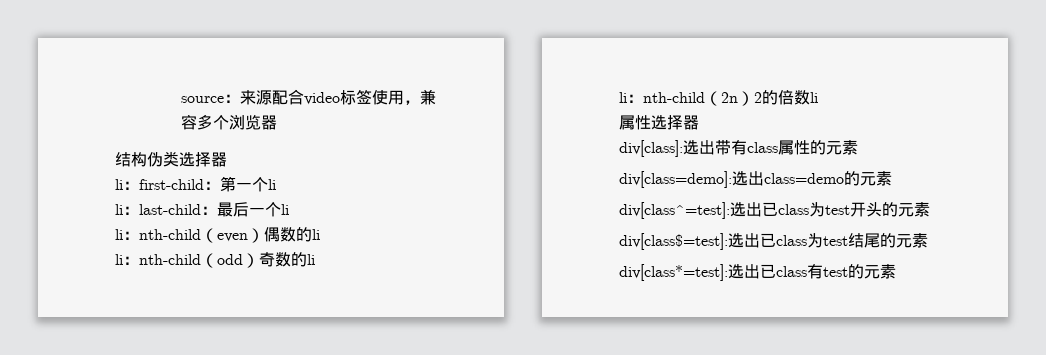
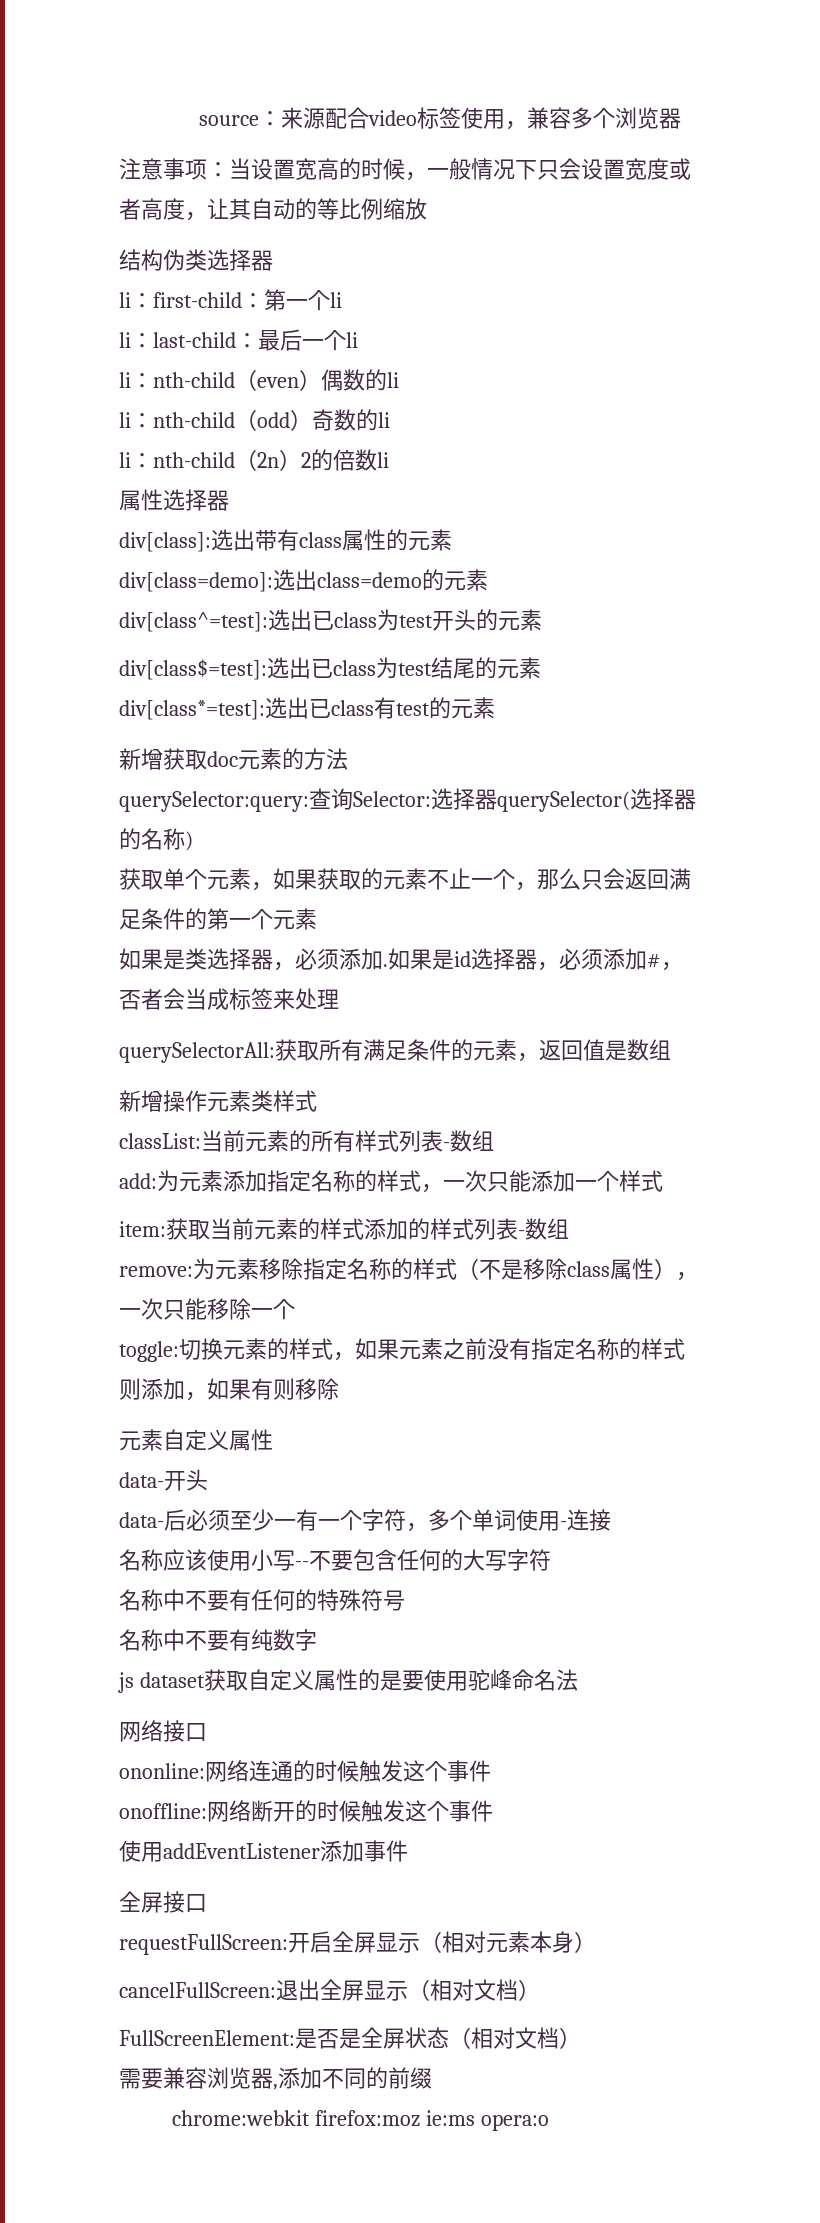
+ 注意事项：当设置宽高的时候，一般情况下只会设置宽度或者高度，让其自动的等比例缩放
+ 新增获取doc元素的方法
+ querySelector:query:查询Selector:选择器querySelector(选择器的名称)
+ 获取单个元素，如果获取的元素不止一个，那么只会返回满足条件的第一个元素
+ 如果是类选择器，必须添加.如果是id选择器，必须添加#，否者会当成标签来处理
+ querySelectorAll:获取所有满足条件的元素，返回值是数组
+ 新增操作元素类样式
+ classList:当前元素的所有样式列表-数组
+ add:为元素添加指定名称的样式，一次只能添加一个样式
+ item:获取当前元素的样式添加的样式列表-数组
+ remove:为元素移除指定名称的样式（不是移除class属性），一次只能移除一个
+ toggle:切换元素的样式，如果元素之前没有指定名称的样式则添加，如果有则移除
+ 元素自定义属性
+ data-开头
+ data-后必须至少一有一个字符，多个单词使用-连接
+ 名称应该使用小写--不要包含任何的大写字符
+ 名称中不要有任何的特殊符号
+ 名称中不要有纯数字
+ js dataset获取自定义属性的是要使用驼峰命名法
+ 网络接口
+ ononline:网络连通的时候触发这个事件
+ onoffline:网络断开的时候触发这个事件
+ 使用addEventListener添加事件
+ 全屏接口
+ requestFullScreen:开启全屏显示（相对元素本身）
+ cancelFullScreen:退出全屏显示（相对文档）
+ FullScreenElement:是否是全屏状态（相对文档）
+ 需要兼容浏览器,添加不同的前缀
+ chrome:webkit firefox:moz ie:ms opera:o

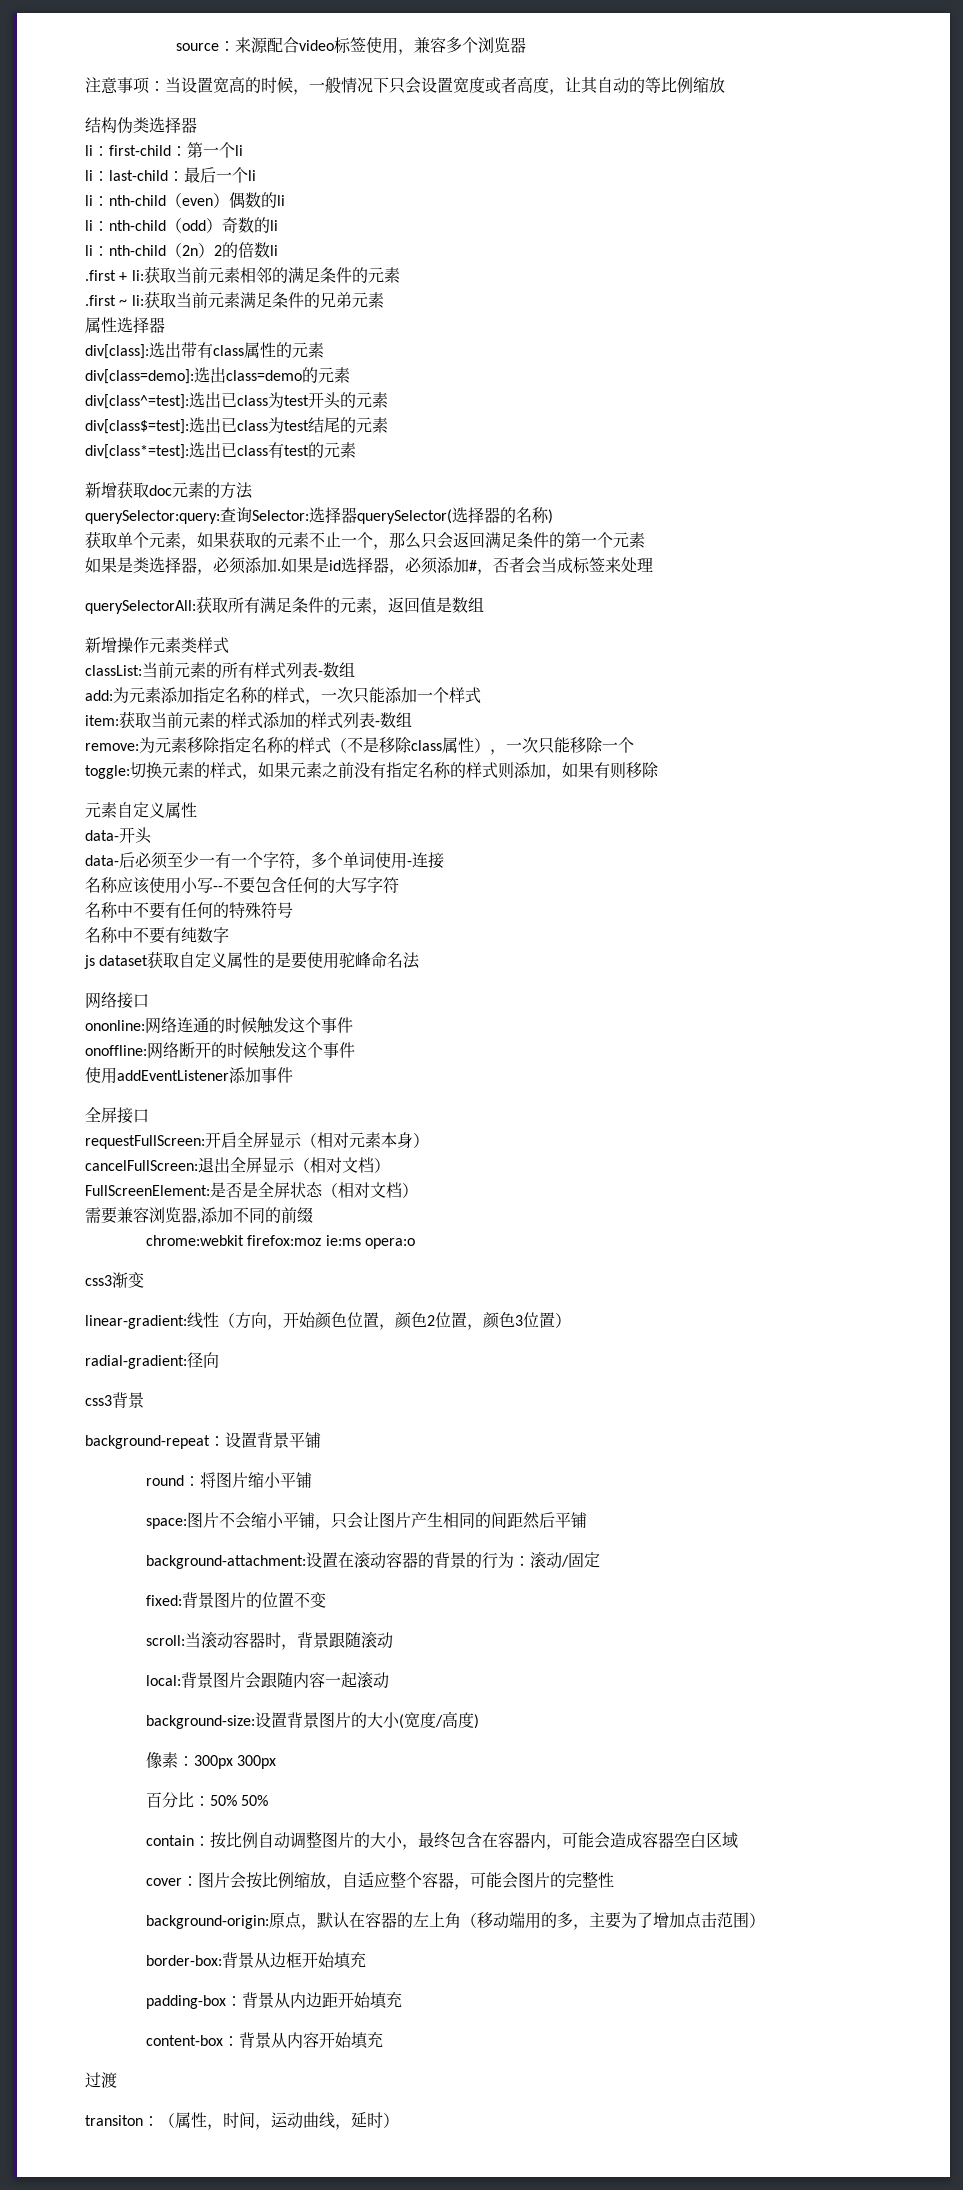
+ .first + li:获取当前元素相邻的满足条件的元素
+ .first ~ li:获取当前元素满足条件的兄弟元素
+ css3渐变
+ linear-gradient:线性（方向，开始颜色位置，颜色2位置，颜色3位置）
+ radial-gradient:径向
+ css3背景
+ background-repeat：设置背景平铺
+ round：将图片缩小平铺
+ space:图片不会缩小平铺，只会让图片产生相同的间距然后平铺
+ background-attachment:设置在滚动容器的背景的行为：滚动/固定
+ fixed:背景图片的位置不变
+ scroll:当滚动容器时，背景跟随滚动
+ local:背景图片会跟随内容一起滚动
+ background-size:设置背景图片的大小(宽度/高度)
+ 像素：300px 300px
+ 百分比：50% 50%
+ contain：按比例自动调整图片的大小，最终包含在容器内，可能会造成容器空白区域
+ cover：图片会按比例缩放，自适应整个容器，可能会图片的完整性
+ background-origin:原点，默认在容器的左上角（移动端用的多，主要为了增加点击范围）
+ border-box:背景从边框开始填充
+ padding-box：背景从内边距开始填充
+ content-box：背景从内容开始填充
+ 过渡
+ transiton：（属性，时间，运动曲线，延时）

